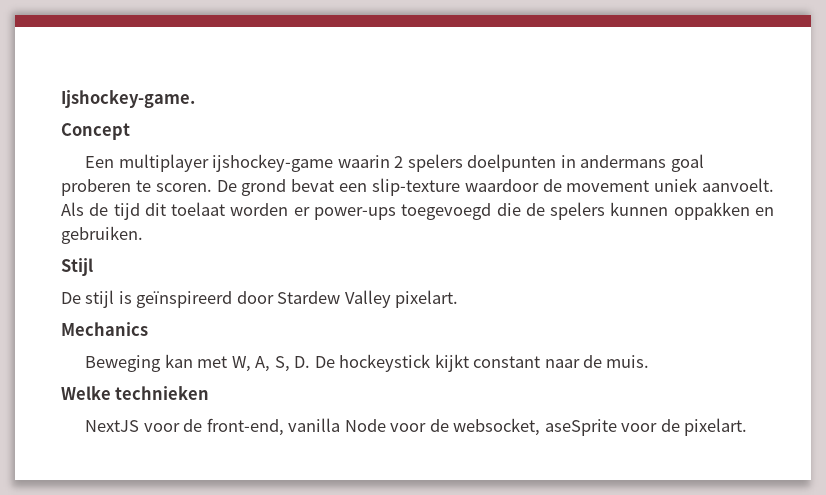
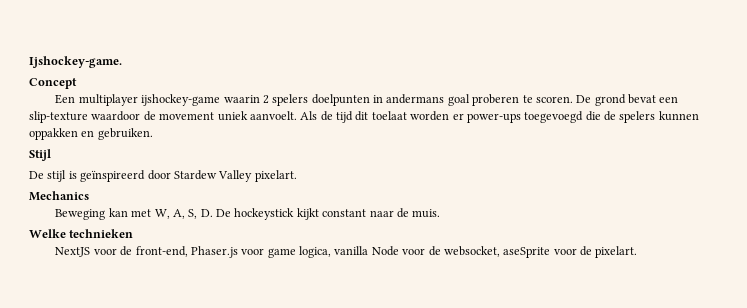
- NextJS voor de front-end, vanilla Node voor de websocket, aseSprite voor de pixelart.
+ NextJS voor de front-end, Phaser.js voor game logica, vanilla Node voor de websocket, aseSprite voor de pixelart.

